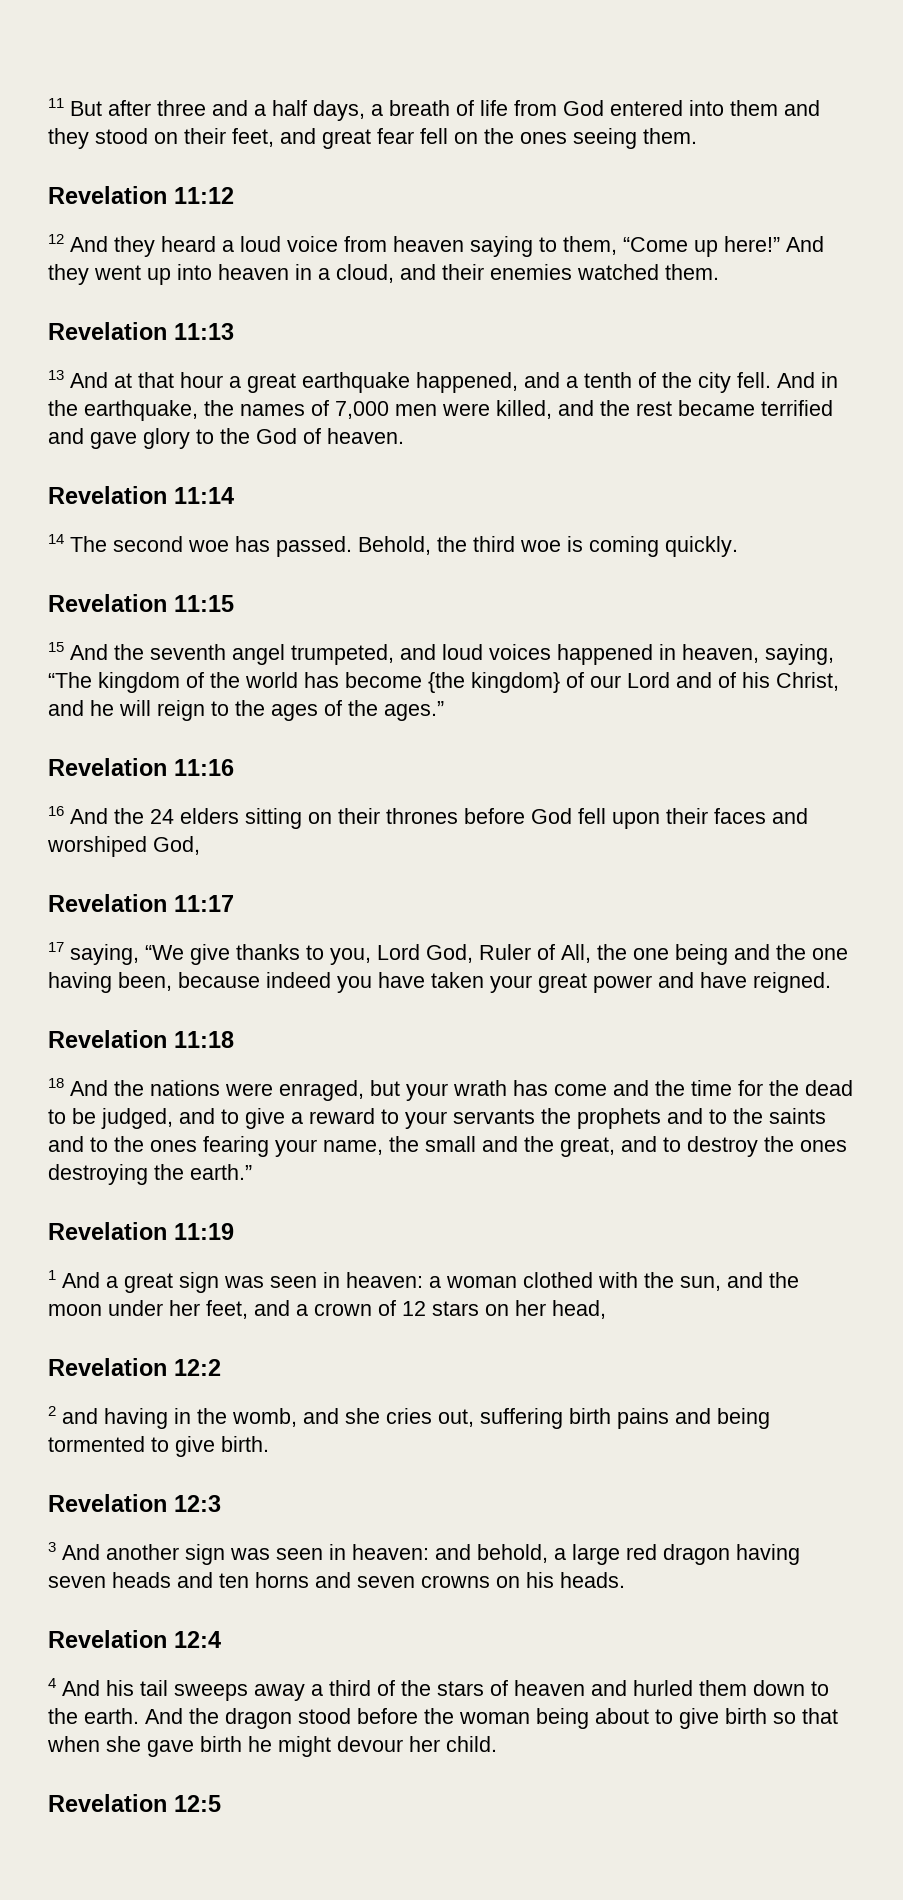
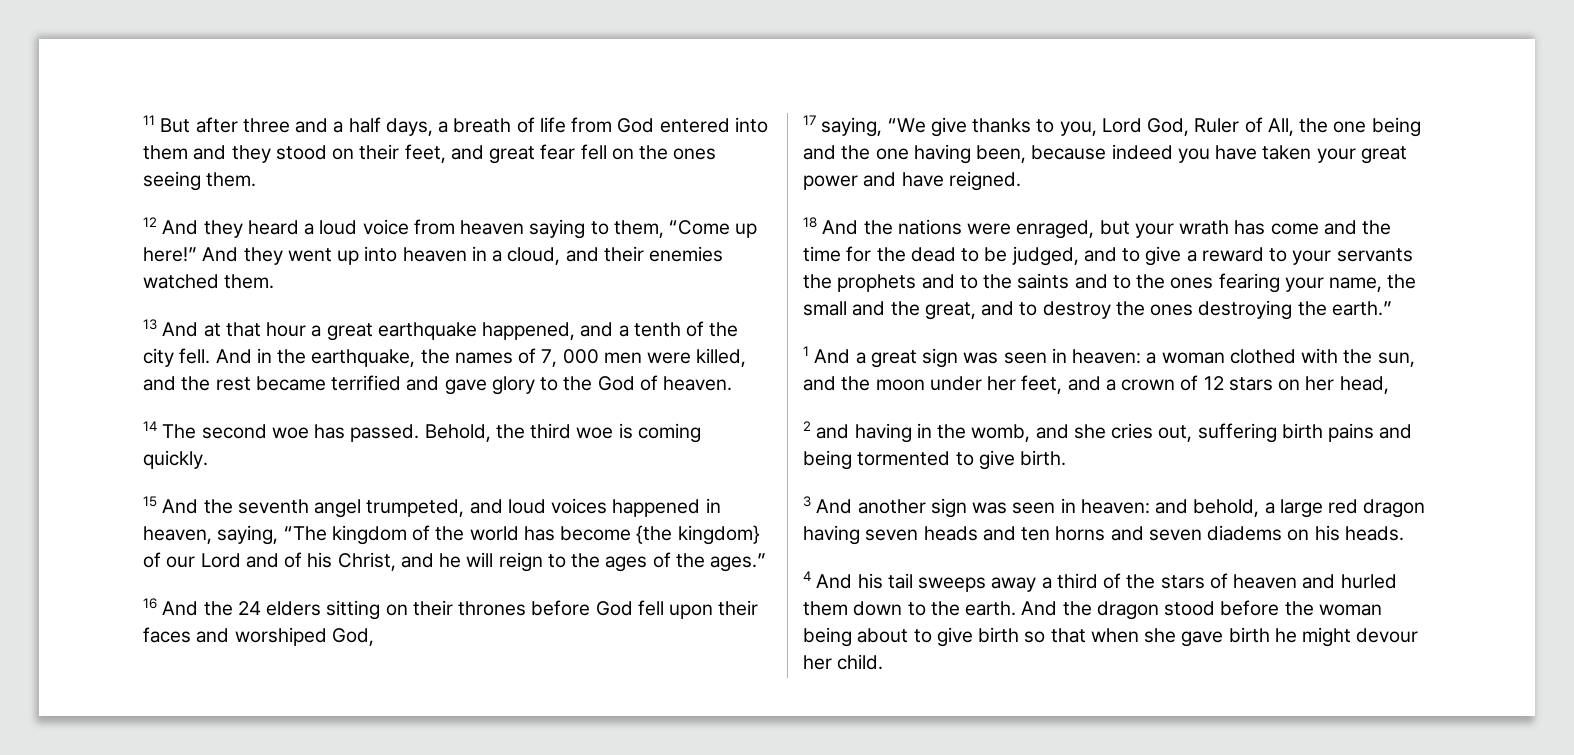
- Revelation 11:12
- Revelation 11:13
- And in the earthquake, the names of 7,000 men were killed, and the rest became terrified and gave glory to the God of heaven.
+ And in the earthquake, the names of 7, 000 men were killed, and the rest became terrified and gave glory to the God of heaven.
- Revelation 11:14
- Revelation 11:15
- Revelation 11:16
- Revelation 11:17
- Revelation 11:18
- Revelation 11:19
- Revelation 12:2
- Revelation 12:3
- 3 And another sign was seen in heaven: and behold, a large red dragon having seven heads and ten horns and seven crowns on his heads.
+ 3 And another sign was seen in heaven: and behold, a large red dragon having seven heads and ten horns and seven diadems on his heads.
- Revelation 12:4
- Revelation 12:5

